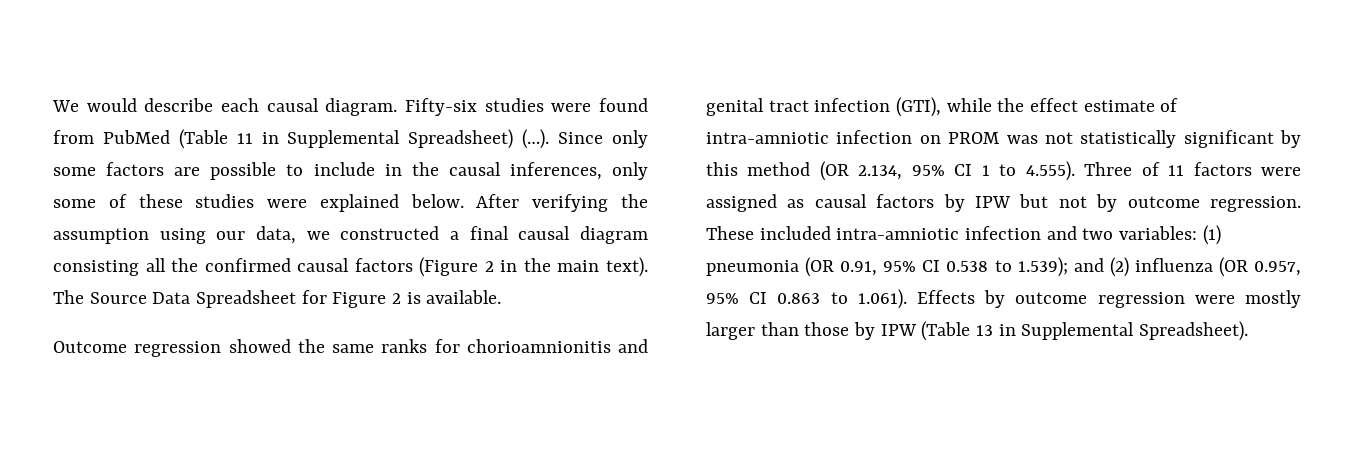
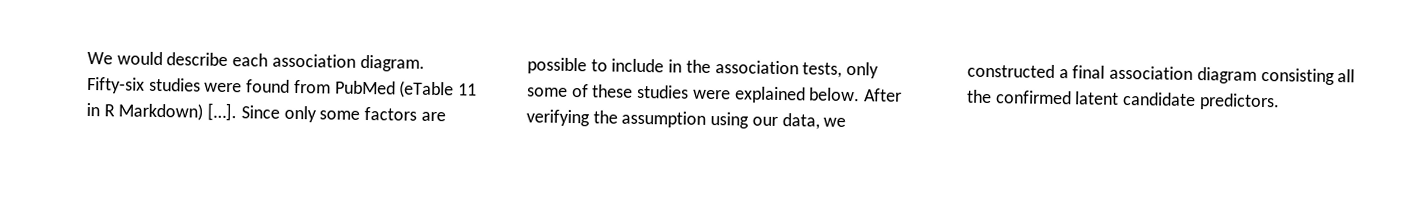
- We would describe each causal diagram.
+ We would describe each association diagram.
- Fifty-six studies were found from PubMed (Table 11 in Supplemental Spreadsheet) (…).
+ Fifty-six studies were found from PubMed (eTable 11 in R Markdown) […].
- Since only some factors are possible to include in the causal inferences, only some of these studies were explained below.
+ Since only some factors are possible to include in the association tests, only some of these studies were explained below.
- After verifying the assumption using our data, we constructed a final causal diagram consisting all the confirmed causal factors (Figure 2 in the main text). The Source Data Spreadsheet for Figure 2 is available.
- Outcome regression showed the same ranks for chorioamnionitis and genital tract infection (GTI), while the effect estimate of intra-amniotic infection on PROM was not statistically significant by this method (OR 2.134, 95% CI 1 to 4.555). Three of 11 factors were assigned as causal factors by IPW but not by outcome regression. These included intra-amniotic infection and two variables: (1) pneumonia (OR 0.91, 95% CI 0.538 to 1.539); and (2) influenza (OR 0.957, 95% CI 0.863 to 1.061). Effects by outcome regression were mostly larger than those by IPW (Table 13 in Supplemental Spreadsheet).
+ After verifying the assumption using our data, we constructed a final association diagram consisting all the confirmed latent candidate predictors.

